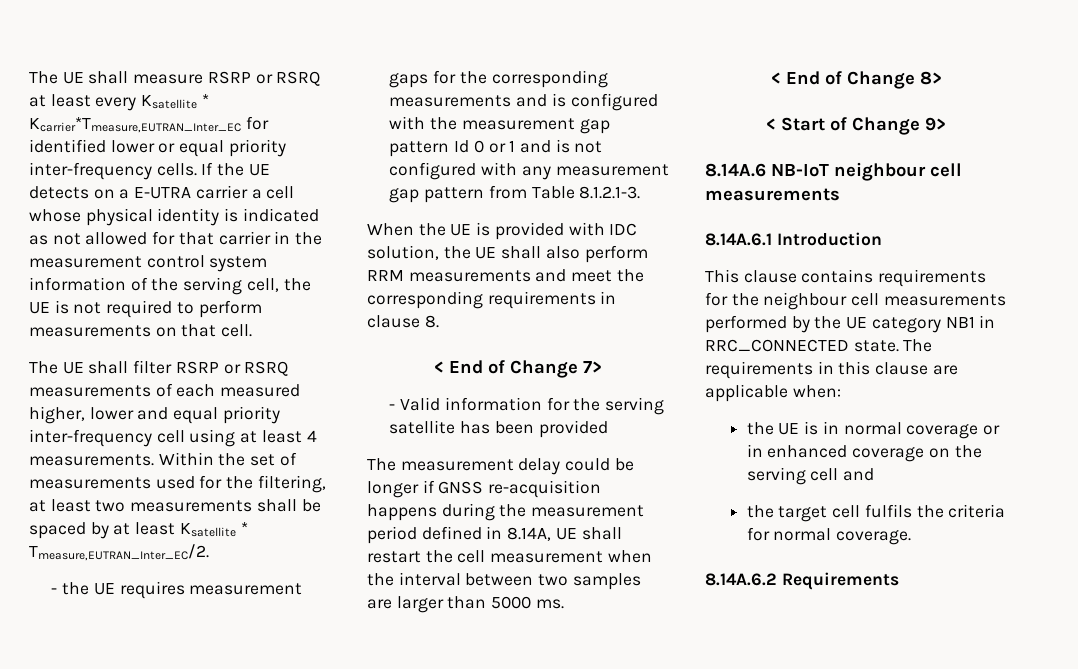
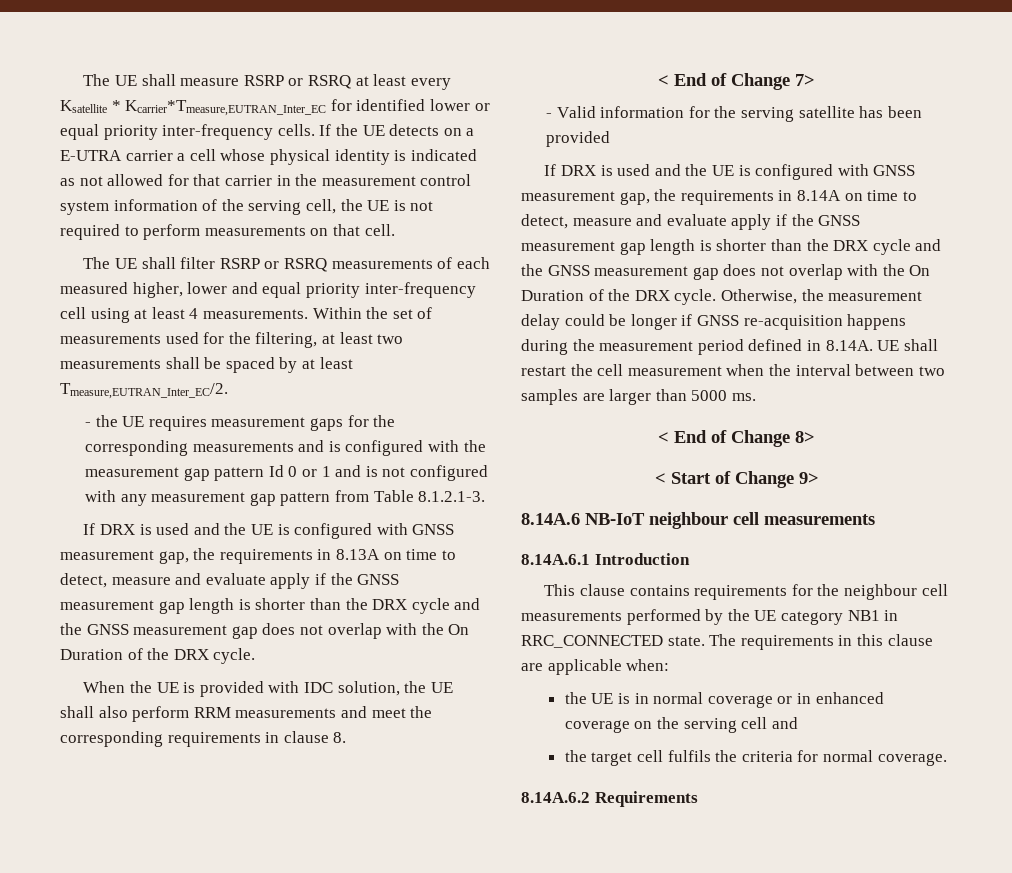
- Within the set of measurements used for the filtering, at least two measurements shall be spaced by at least Ksatellite * Tmeasure,EUTRAN_Inter_EC/2.
+ Within the set of measurements used for the filtering, at least two measurements shall be spaced by at least Tmeasure,EUTRAN_Inter_EC/2.
+ If DRX is used and the UE is configured with GNSS measurement gap, the requirements in 8.13A on time to detect, measure and evaluate apply if the GNSS measurement gap length is shorter than the DRX cycle and the GNSS measurement gap does not overlap with the On Duration of the DRX cycle.
- The measurement delay could be longer if GNSS re-acquisition happens during the measurement period defined in 8.14A, UE shall restart the cell measurement when the interval between two samples are larger than 5000 ms.
+ If DRX is used and the UE is configured with GNSS measurement gap, the requirements in 8.14A on time to detect, measure and evaluate apply if the GNSS measurement gap length is shorter than the DRX cycle and the GNSS measurement gap does not overlap with the On Duration of the DRX cycle. Otherwise, the measurement delay could be longer if GNSS re-acquisition happens during the measurement period defined in 8.14A. UE shall restart the cell measurement when the interval between two samples are larger than 5000 ms.

